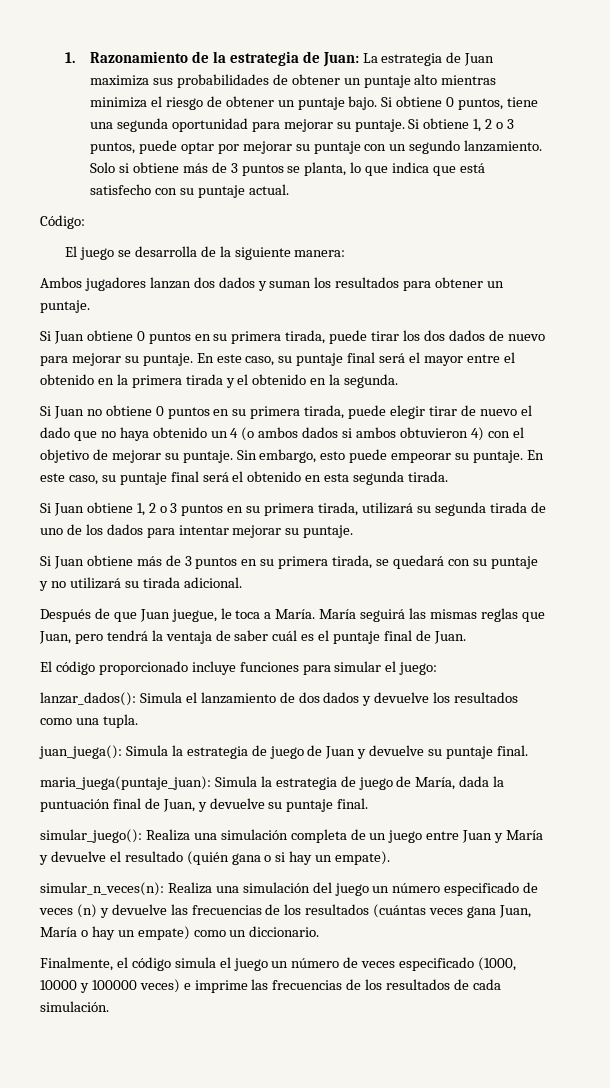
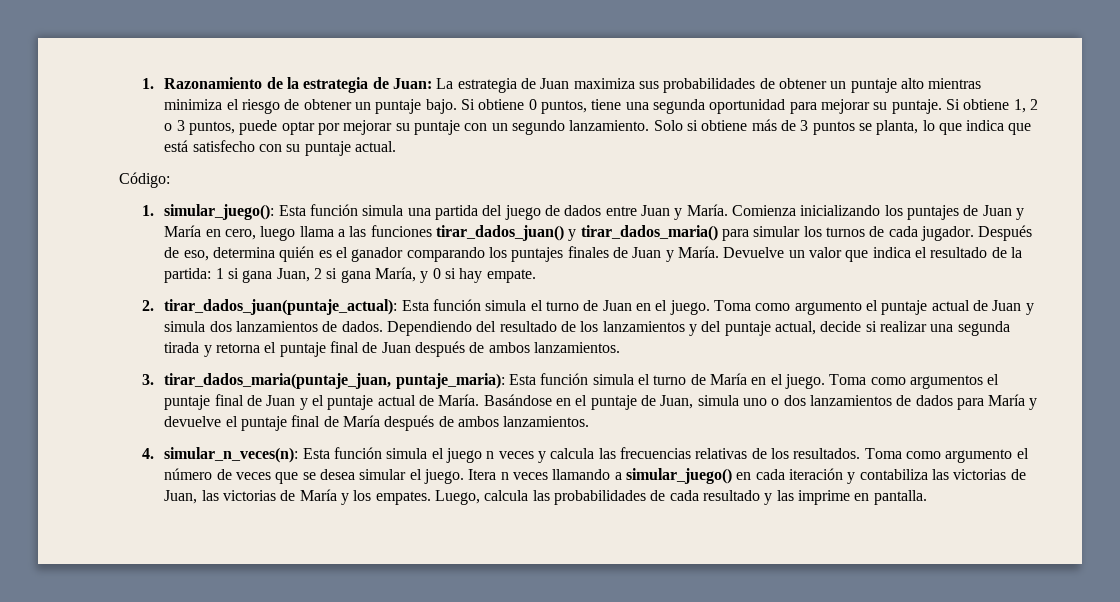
- El juego se desarrolla de la siguiente manera:
- Ambos jugadores lanzan dos dados y suman los resultados para obtener un puntaje.
- Si Juan obtiene 0 puntos en su primera tirada, puede tirar los dos dados de nuevo para mejorar su puntaje. En este caso, su puntaje final será el mayor entre el obtenido en la primera tirada y el obtenido en la segunda.
- Si Juan no obtiene 0 puntos en su primera tirada, puede elegir tirar de nuevo el dado que no haya obtenido un 4 (o ambos dados si ambos obtuvieron 4) con el objetivo de mejorar su puntaje. Sin embargo, esto puede empeorar su puntaje. En este caso, su puntaje final será el obtenido en esta segunda tirada.
- Si Juan obtiene 1, 2 o 3 puntos en su primera tirada, utilizará su segunda tirada de uno de los dados para intentar mejorar su puntaje.
- Si Juan obtiene más de 3 puntos en su primera tirada, se quedará con su puntaje y no utilizará su tirada adicional.
- Después de que Juan juegue, le toca a María. María seguirá las mismas reglas que Juan, pero tendrá la ventaja de saber cuál es el puntaje final de Juan.
- El código proporcionado incluye funciones para simular el juego:
- lanzar_dados(): Simula el lanzamiento de dos dados y devuelve los resultados como una tupla.
- juan_juega(): Simula la estrategia de juego de Juan y devuelve su puntaje final.
- maria_juega(puntaje_juan): Simula la estrategia de juego de María, dada la puntuación final de Juan, y devuelve su puntaje final.
- simular_juego(): Realiza una simulación completa de un juego entre Juan y María y devuelve el resultado (quién gana o si hay un empate).
- simular_n_veces(n): Realiza una simulación del juego un número especificado de veces (n) y devuelve las frecuencias de los resultados (cuántas veces gana Juan, María o hay un empate) como un diccionario.
- Finalmente, el código simula el juego un número de veces especificado (1000, 10000 y 100000 veces) e imprime las frecuencias de los resultados de cada simulación.
+ 1. simular_juego(): Esta función simula una partida del juego de dados entre Juan y María. Comienza inicializando los puntajes de Juan y María en cero, luego llama a las funciones tirar_dados_juan() y tirar_dados_maria() para simular los turnos de cada jugador. Después de eso, determina quién es el ganador comparando los puntajes finales de Juan y María. Devuelve un valor que indica el resultado de la partida: 1 si gana Juan, 2 si gana María, y 0 si hay empate.
+ 2. tirar_dados_juan(puntaje_actual): Esta función simula el turno de Juan en el juego. Toma como argumento el puntaje actual de Juan y simula dos lanzamientos de dados. Dependiendo del resultado de los lanzamientos y del puntaje actual, decide si realizar una segunda tirada y retorna el puntaje final de Juan después de ambos lanzamientos.
+ 3. tirar_dados_maria(puntaje_juan, puntaje_maria): Esta función simula el turno de María en el juego. Toma como argumentos el puntaje final de Juan y el puntaje actual de María. Basándose en el puntaje de Juan, simula uno o dos lanzamientos de dados para María y devuelve el puntaje final de María después de ambos lanzamientos.
+ 4. simular_n_veces(n): Esta función simula el juego n veces y calcula las frecuencias relativas de los resultados. Toma como argumento el número de veces que se desea simular el juego. Itera n veces llamando a simular_juego() en cada iteración y contabiliza las victorias de Juan, las victorias de María y los empates. Luego, calcula las probabilidades de cada resultado y las imprime en pantalla.

